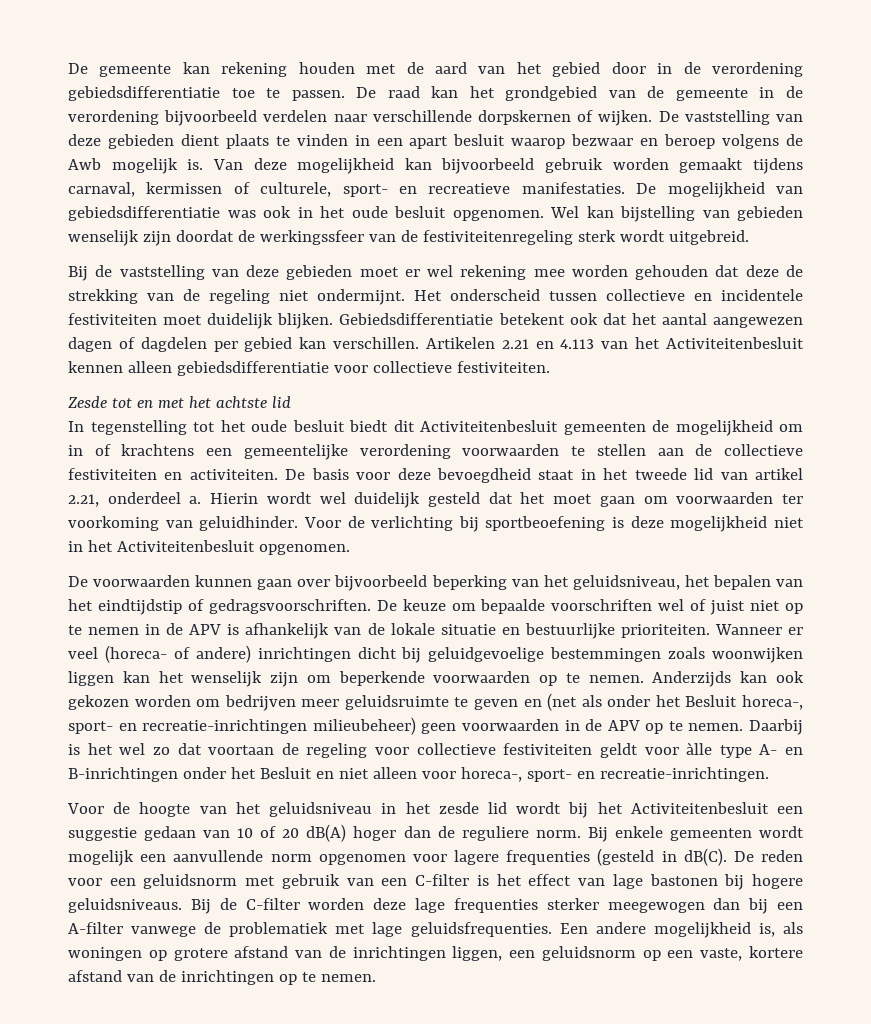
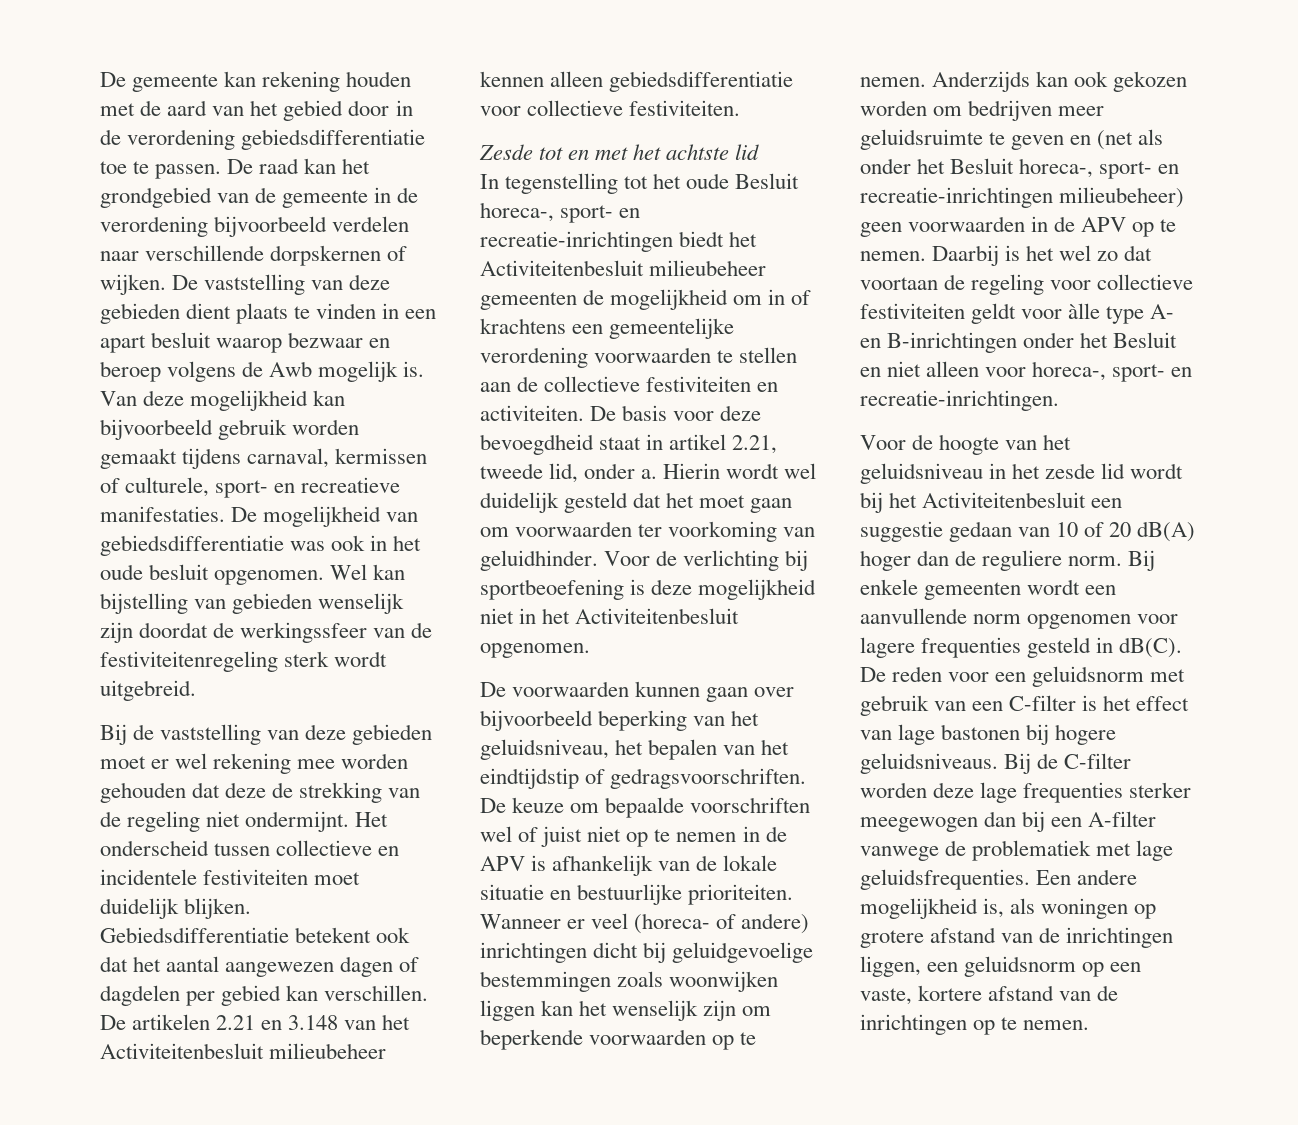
- Artikelen 2.21 en 4.113 van het Activiteitenbesluit kennen alleen gebiedsdifferentiatie voor collectieve festiviteiten.
+ De artikelen 2.21 en 3.148 van het Activiteitenbesluit milieubeheer kennen alleen gebiedsdifferentiatie voor collectieve festiviteiten.
- In tegenstelling tot het oude besluit biedt dit Activiteitenbesluit gemeenten de mogelijkheid om in of krachtens een gemeentelijke verordening voorwaarden te stellen aan de collectieve festiviteiten en activiteiten.
+ In tegenstelling tot het oude Besluit horeca-, sport- en recreatie-inrichtingen biedt het Activiteitenbesluit milieubeheer gemeenten de mogelijkheid om in of krachtens een gemeentelijke verordening voorwaarden te stellen aan de collectieve festiviteiten en activiteiten.
- De basis voor deze bevoegdheid staat in het tweede lid van artikel 2.21, onderdeel a.
+ De basis voor deze bevoegdheid staat in artikel 2.21, tweede lid, onder a.
- Bij enkele gemeenten wordt mogelijk een aanvullende norm opgenomen voor lagere frequenties (gesteld in dB(C).
+ Bij enkele gemeenten wordt een aanvullende norm opgenomen voor lagere frequenties gesteld in dB(C).

